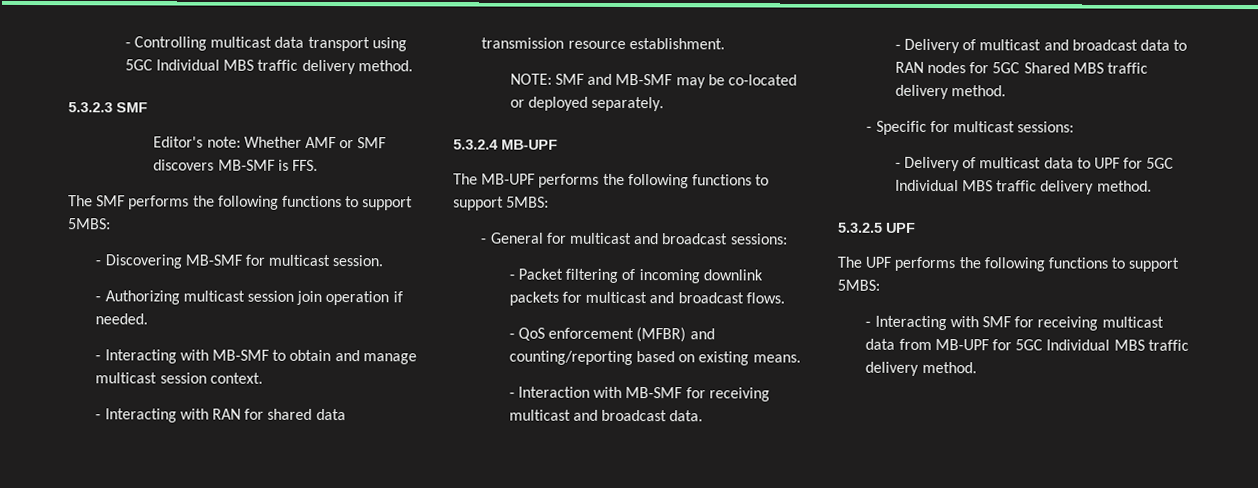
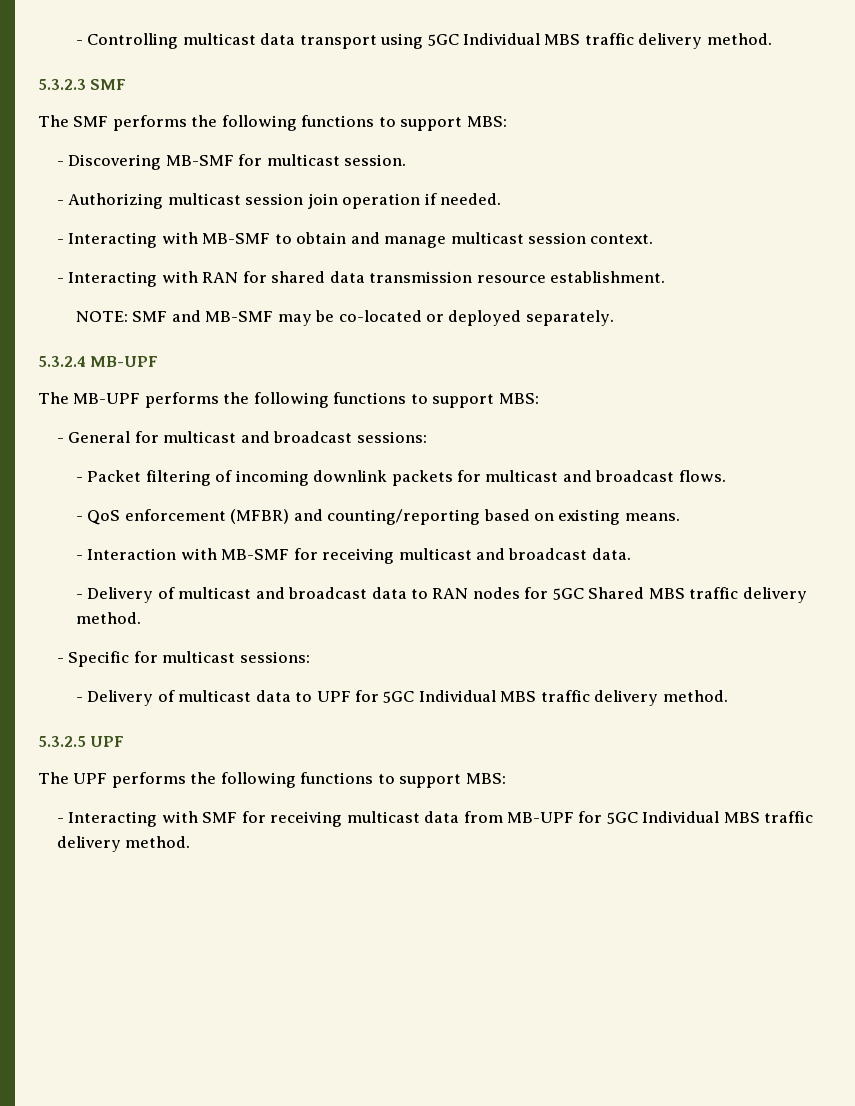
- Editor's note: Whether AMF or SMF discovers MB-SMF is FFS.
- The SMF performs the following functions to support 5MBS:
+ The SMF performs the following functions to support MBS:
- The MB-UPF performs the following functions to support 5MBS:
+ The MB-UPF performs the following functions to support MBS:
- The UPF performs the following functions to support 5MBS:
+ The UPF performs the following functions to support MBS:

